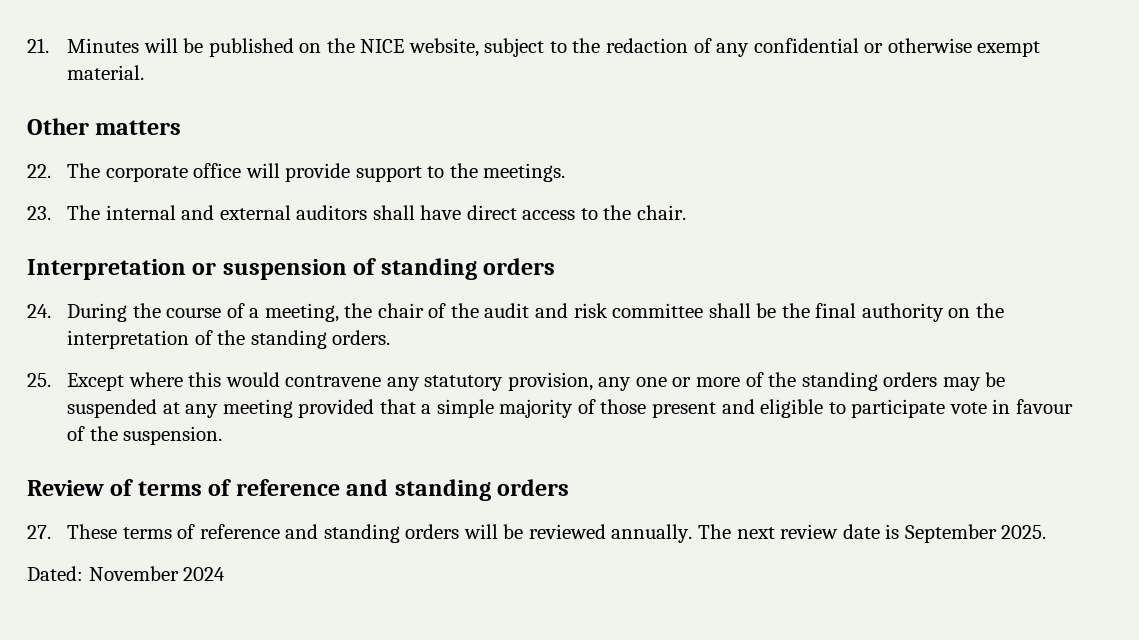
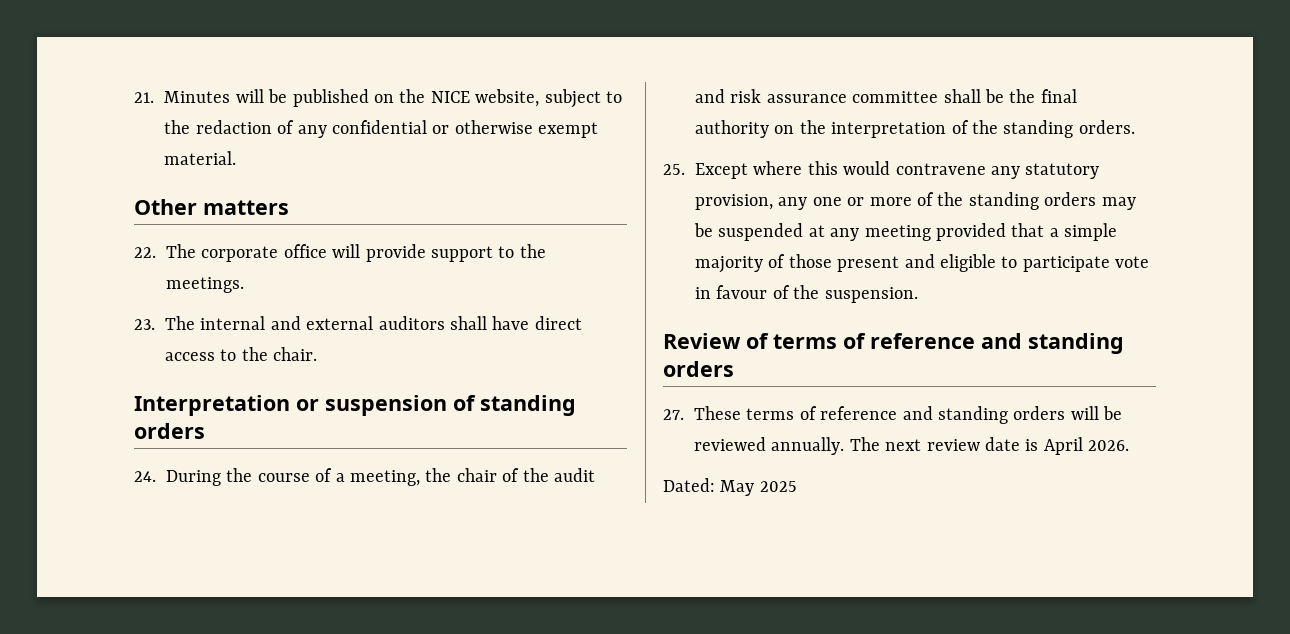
- 24. During the course of a meeting, the chair of the audit and risk committee shall be the final authority on the interpretation of the standing orders.
+ 24. During the course of a meeting, the chair of the audit and risk assurance committee shall be the final authority on the interpretation of the standing orders.
- The next review date is September 2025.
+ The next review date is April 2026.
- Dated: November 2024
+ Dated: May 2025

